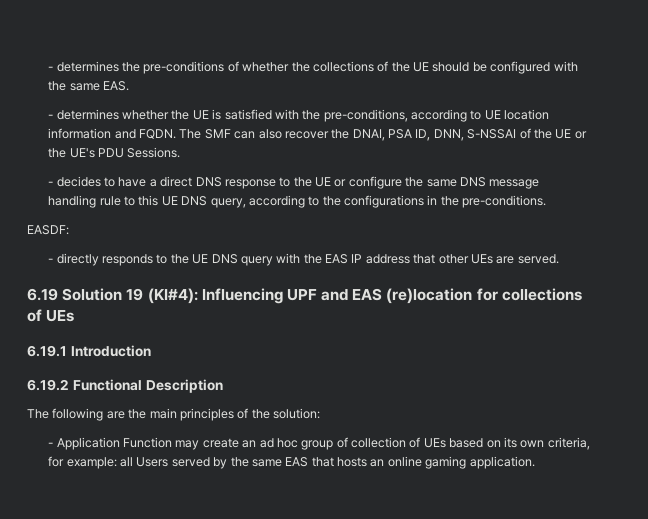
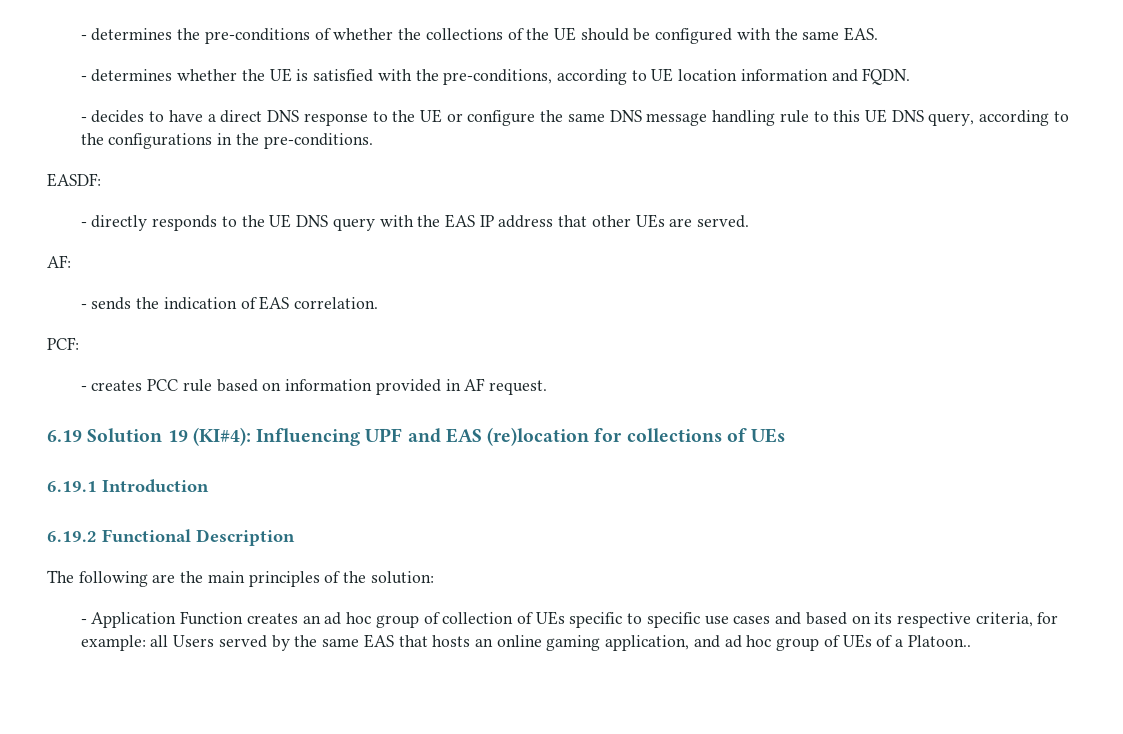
- The SMF can also recover the DNAI, PSA ID, DNN, S-NSSAI of the UE or the UE's PDU Sessions.
+ AF:
+ - sends the indication of EAS correlation.
+ PCF:
+ - creates PCC rule based on information provided in AF request.
- - Application Function may create an ad hoc group of collection of UEs based on its own criteria, for example: all Users served by the same EAS that hosts an online gaming application.
+ - Application Function creates an ad hoc group of collection of UEs specific to specific use cases and based on its respective criteria, for example: all Users served by the same EAS that hosts an online gaming application, and ad hoc group of UEs of a Platoon..

